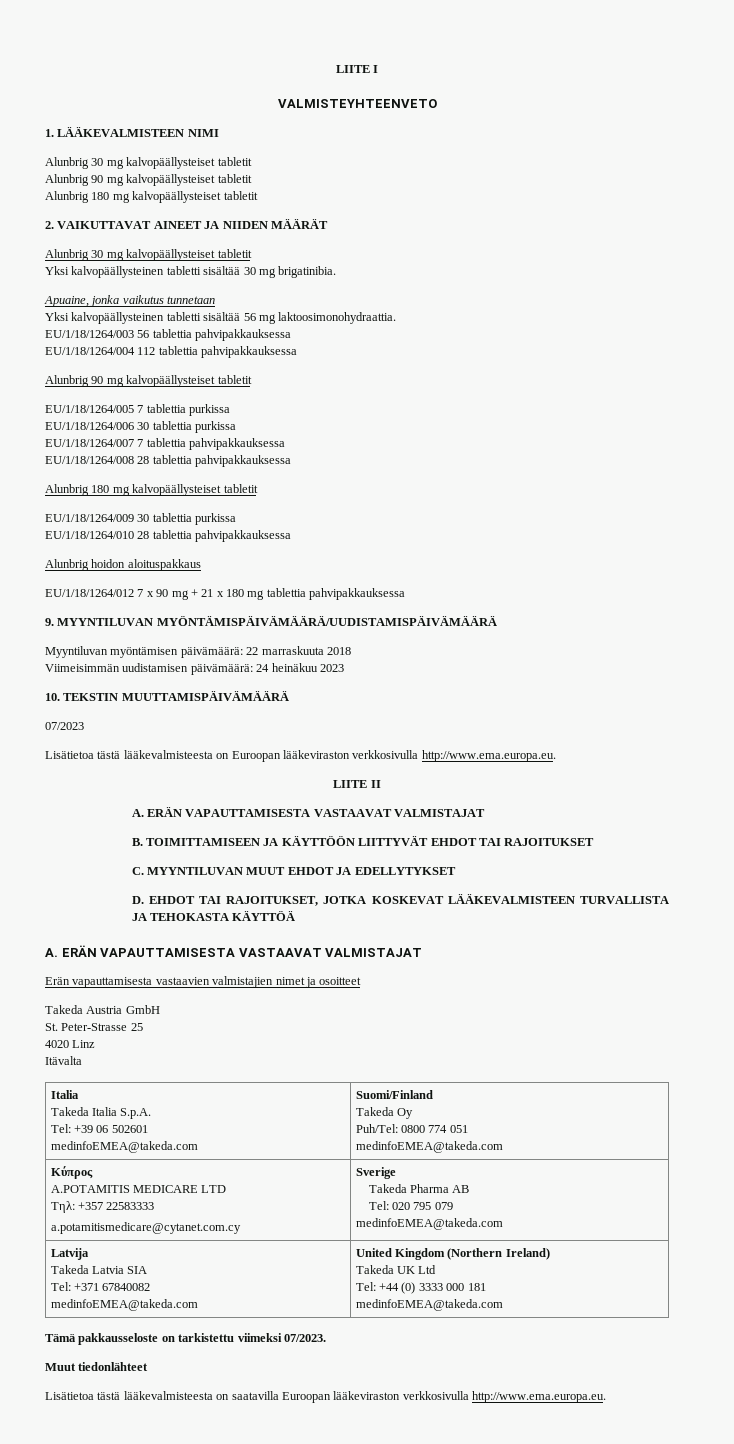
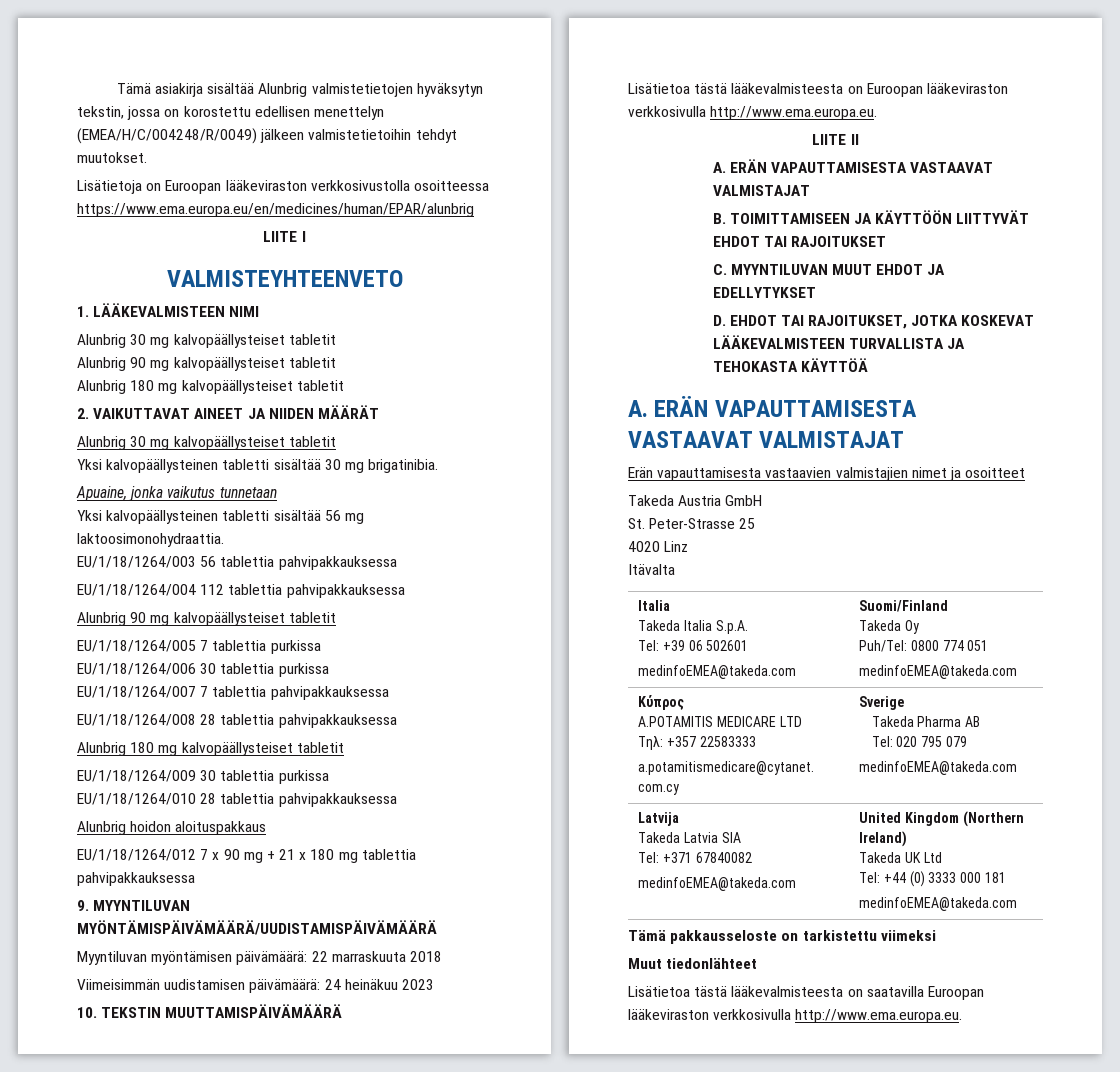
+ Tämä asiakirja sisältää Alunbrig valmistetietojen hyväksytyn tekstin, jossa on korostettu edellisen menettelyn (EMEA/H/C/004248/R/0049) jälkeen valmistetietoihin tehdyt muutokset.
+ Lisätietoja on Euroopan lääkeviraston verkkosivustolla osoitteessa https://www.ema.europa.eu/en/medicines/human/EPAR/alunbrig
- 07/2023
- Tämä pakkausseloste on tarkistettu viimeksi 07/2023.
+ Tämä pakkausseloste on tarkistettu viimeksi

